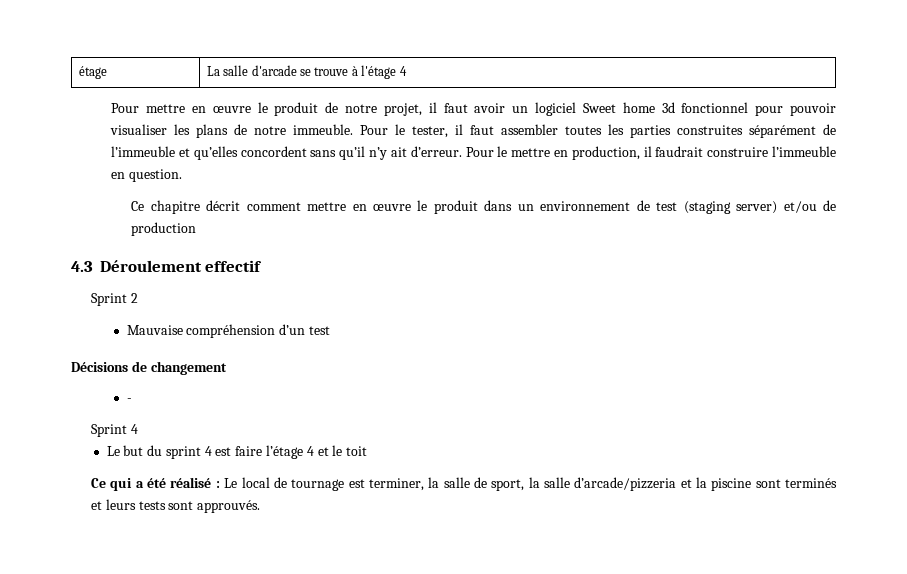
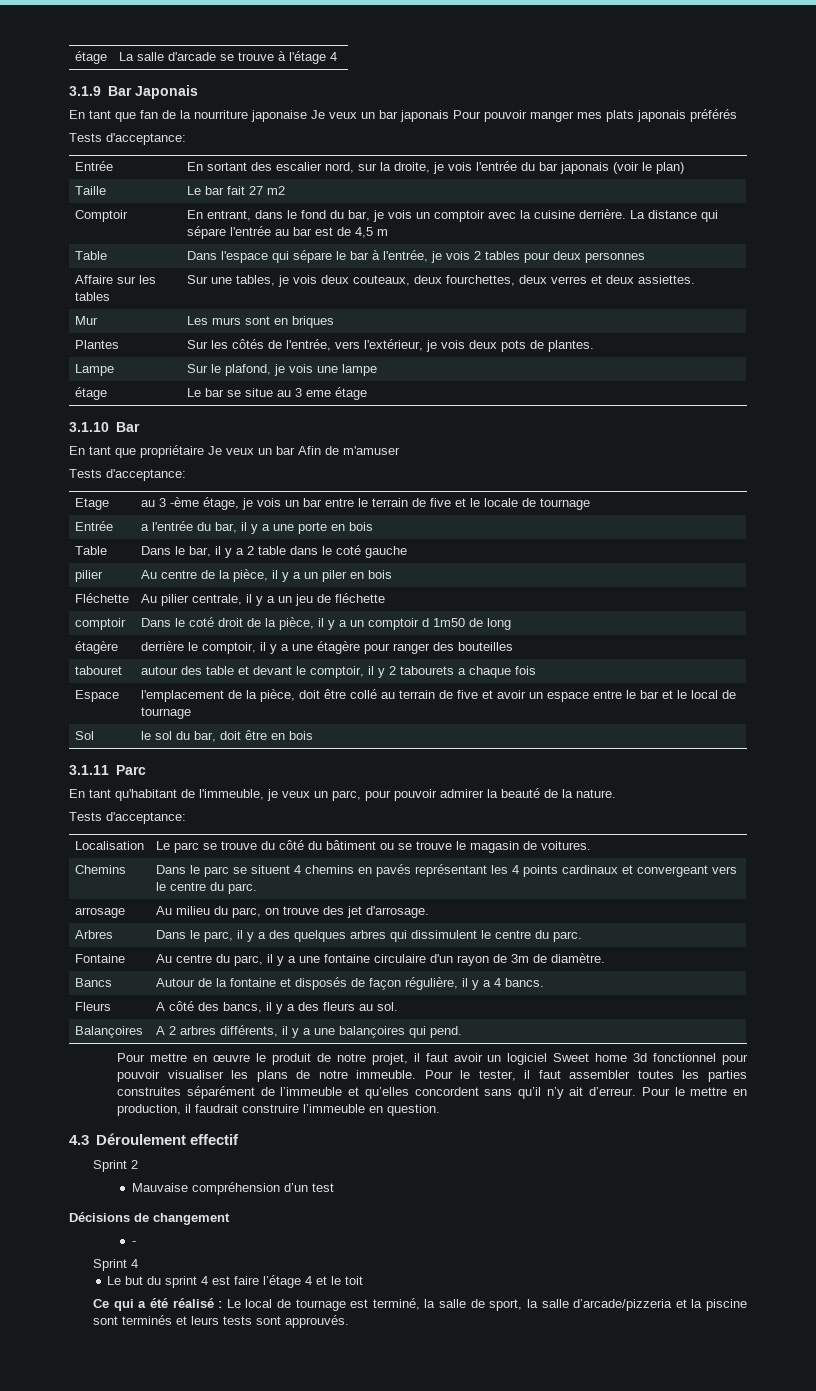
+ 3.1.9 Bar Japonais
+ En tant que fan de la nourriture japonaise Je veux un bar japonais Pour pouvoir manger mes plats japonais préférés
+ Tests d'acceptance:
+ Entrée | En sortant des escalier nord, sur la droite, je vois l'entrée du bar japonais (voir le plan)
+ Taille | Le bar fait 27 m2
+ Comptoir | En entrant, dans le fond du bar, je vois un comptoir avec la cuisine derrière. La distance qui sépare l'entrée au bar est de 4,5 m
+ Table | Dans l'espace qui sépare le bar à l'entrée, je vois 2 tables pour deux personnes
+ Affaire sur les tables | Sur une tables, je vois deux couteaux, deux fourchettes, deux verres et deux assiettes.
+ Mur | Les murs sont en briques
+ Plantes | Sur les côtés de l'entrée, vers l'extérieur, je vois deux pots de plantes.
+ Lampe | Sur le plafond, je vois une lampe
+ étage | Le bar se situe au 3 eme étage
+ 3.1.10 Bar
+ En tant que propriétaire Je veux un bar Afin de m'amuser
+ Tests d'acceptance:
+ Etage | au 3 -ème étage, je vois un bar entre le terrain de five et le locale de tournage
+ Entrée | a l'entrée du bar, il y a une porte en bois
+ Table | Dans le bar, il y a 2 table dans le coté gauche
+ pilier | Au centre de la pièce, il y a un piler en bois
+ Fléchette | Au pilier centrale, il y a un jeu de fléchette
+ comptoir | Dans le coté droit de la pièce, il y a un comptoir d 1m50 de long
+ étagère | derrière le comptoir, il y a une étagère pour ranger des bouteilles
+ tabouret | autour des table et devant le comptoir, il y 2 tabourets a chaque fois
+ Espace | l'emplacement de la pièce, doit être collé au terrain de five et avoir un espace entre le bar et le local de tournage
+ Sol | le sol du bar, doit être en bois
+ 3.1.11 Parc
+ En tant qu'habitant de l'immeuble, je veux un parc, pour pouvoir admirer la beauté de la nature.
+ Tests d'acceptance:
+ Localisation | Le parc se trouve du côté du bâtiment ou se trouve le magasin de voitures.
+ Chemins | Dans le parc se situent 4 chemins en pavés représentant les 4 points cardinaux et convergeant vers le centre du parc.
+ arrosage | Au milieu du parc, on trouve des jet d'arrosage.
+ Arbres | Dans le parc, il y a des quelques arbres qui dissimulent le centre du parc.
+ Fontaine | Au centre du parc, il y a une fontaine circulaire d'un rayon de 3m de diamètre.
+ Bancs | Autour de la fontaine et disposés de façon régulière, il y a 4 bancs.
+ Fleurs | A côté des bancs, il y a des fleurs au sol.
+ Balançoires | A 2 arbres différents, il y a une balançoires qui pend.
- Ce chapitre décrit comment mettre en œuvre le produit dans un environnement de test (staging server) et/ou de production
- Ce qui a été réalisé : Le local de tournage est terminer, la salle de sport, la salle d’arcade/pizzeria et la piscine sont terminés et leurs tests sont approuvés.
+ Ce qui a été réalisé : Le local de tournage est terminé, la salle de sport, la salle d’arcade/pizzeria et la piscine sont terminés et leurs tests sont approuvés.

